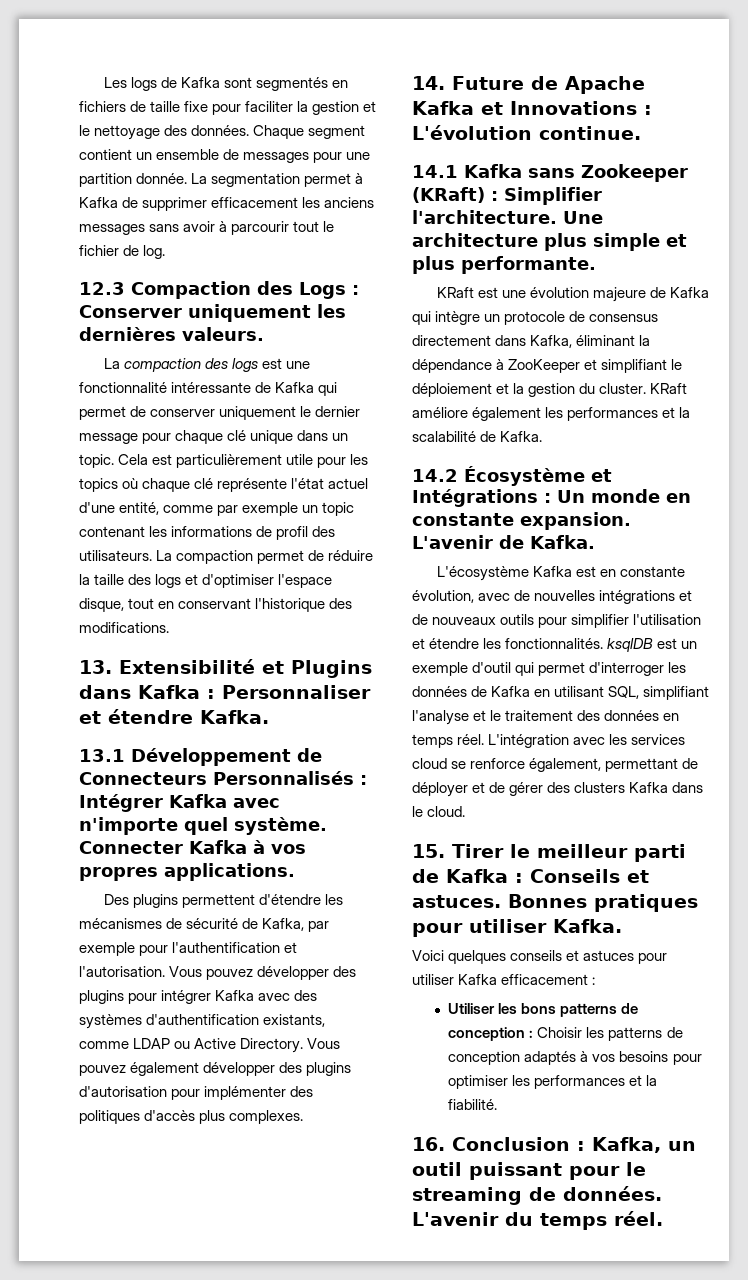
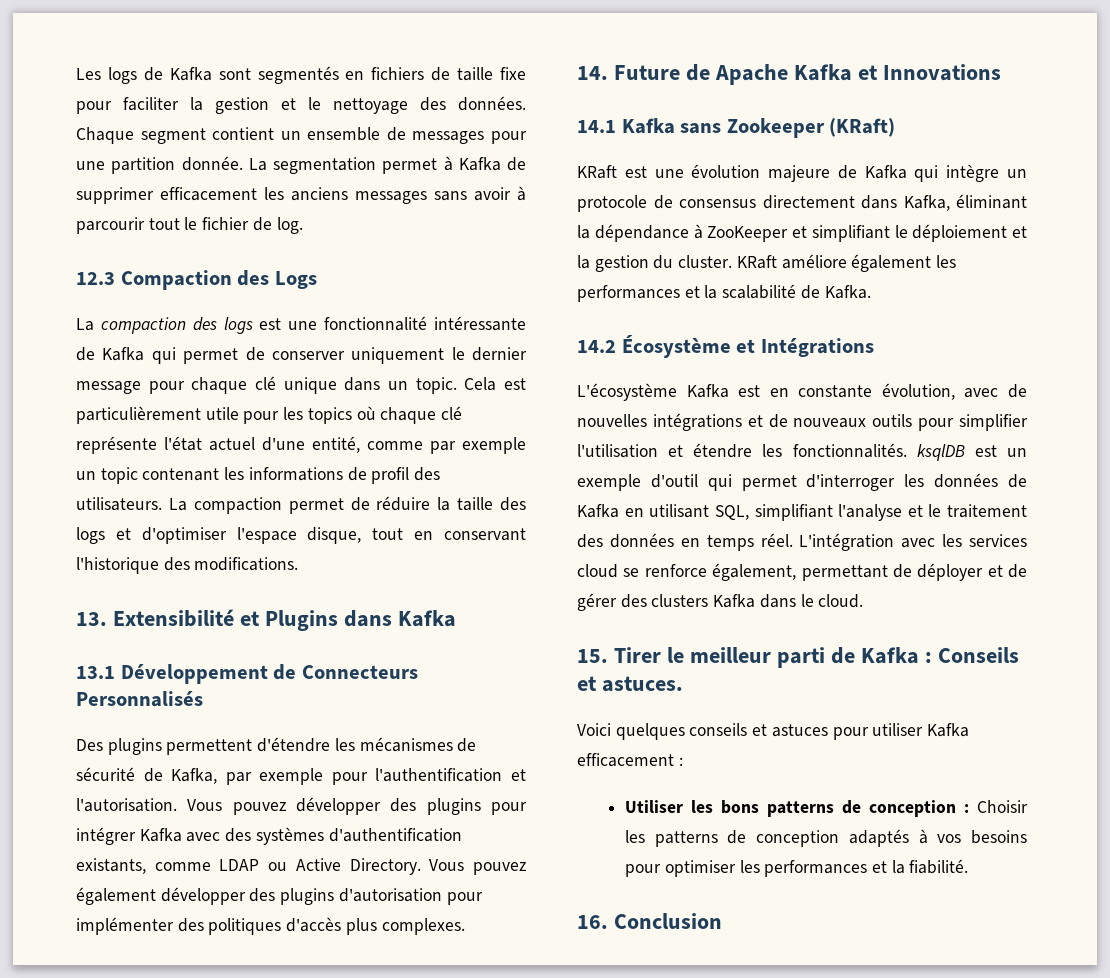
- 12.3 Compaction des Logs : Conserver uniquement les dernières valeurs.
+ 12.3 Compaction des Logs
- 13. Extensibilité et Plugins dans Kafka : Personnaliser et étendre Kafka.
+ 13. Extensibilité et Plugins dans Kafka
- 13.1 Développement de Connecteurs Personnalisés : Intégrer Kafka avec n'importe quel système. Connecter Kafka à vos propres applications.
+ 13.1 Développement de Connecteurs Personnalisés
- 14. Future de Apache Kafka et Innovations : L'évolution continue.
+ 14. Future de Apache Kafka et Innovations
- 14.1 Kafka sans Zookeeper (KRaft) : Simplifier l'architecture. Une architecture plus simple et plus performante.
+ 14.1 Kafka sans Zookeeper (KRaft)
- 14.2 Écosystème et Intégrations : Un monde en constante expansion. L'avenir de Kafka.
+ 14.2 Écosystème et Intégrations
- Bonnes pratiques pour utiliser Kafka.
- 16. Conclusion : Kafka, un outil puissant pour le streaming de données. L'avenir du temps réel.
+ 16. Conclusion

